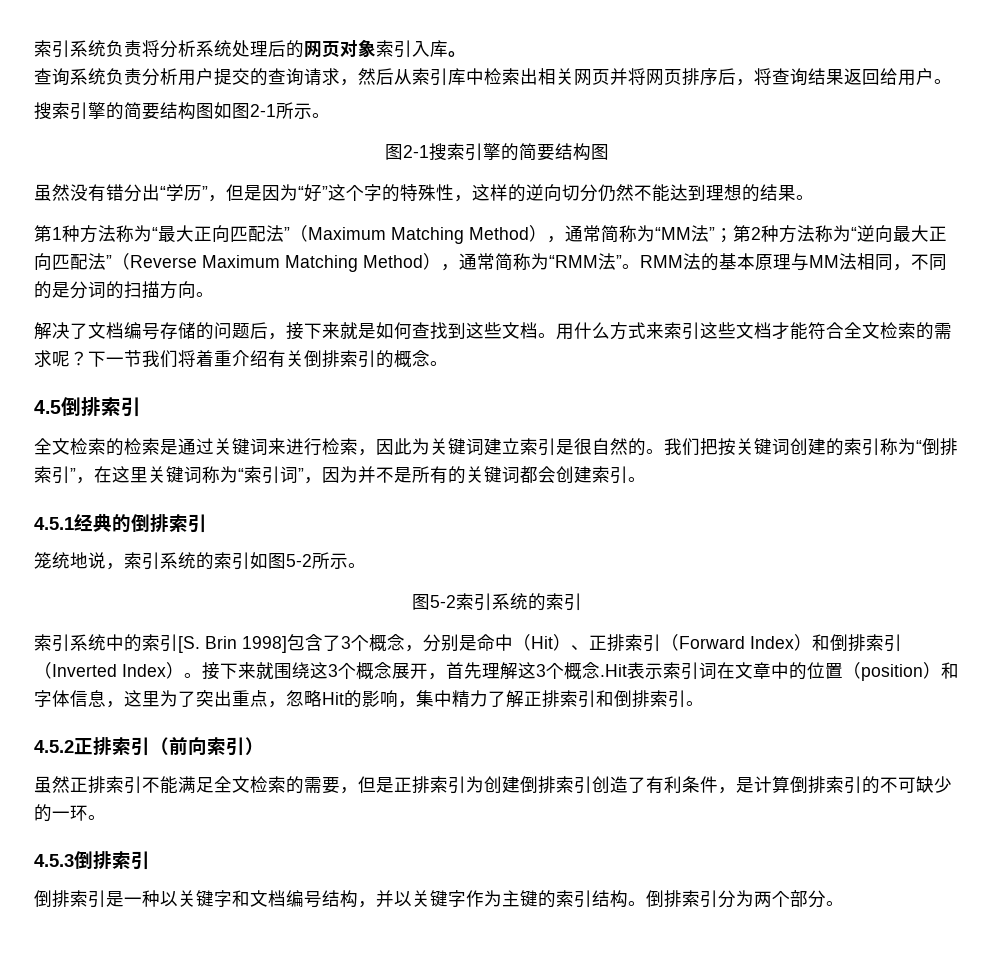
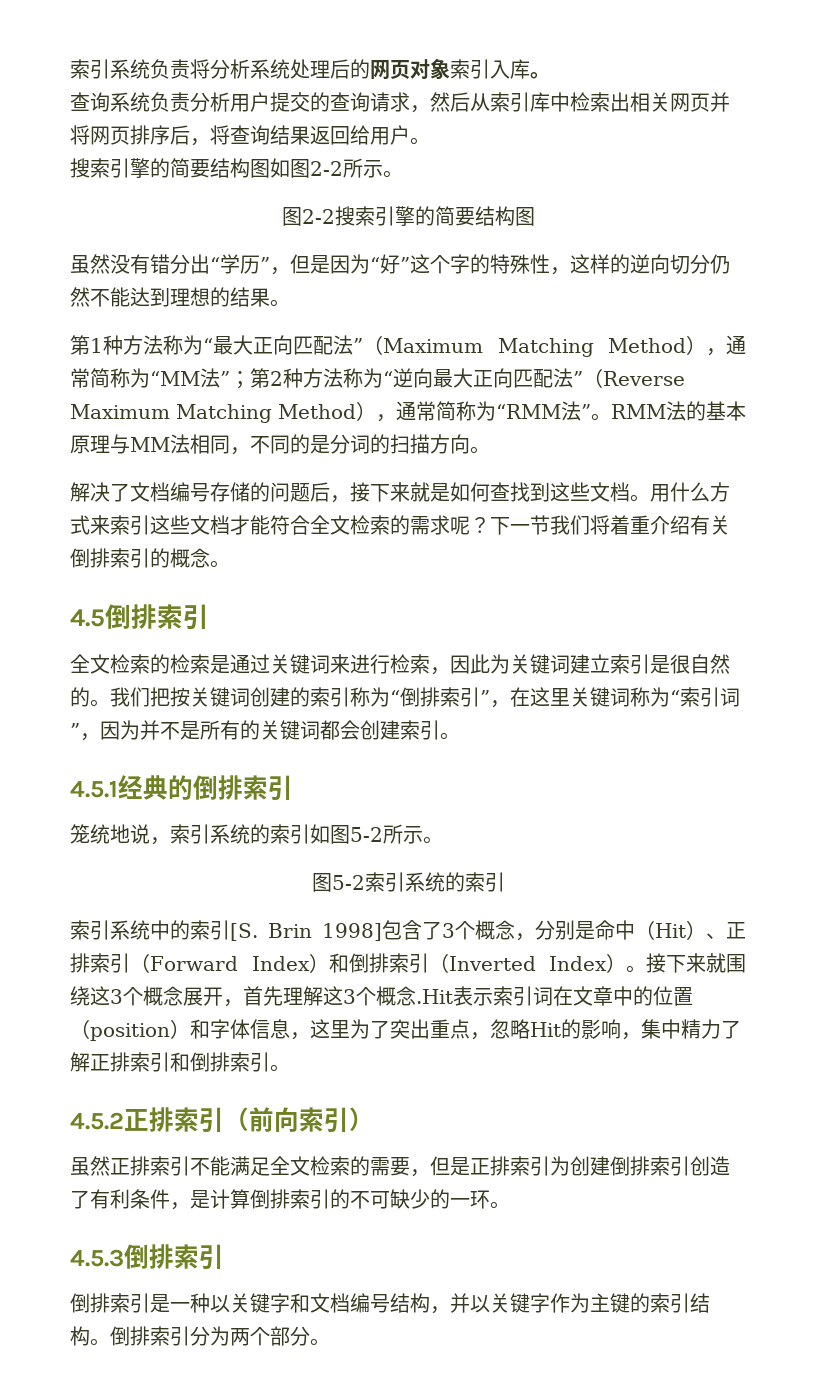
- 搜索引擎的简要结构图如图2-1所示。
- 图2-1搜索引擎的简要结构图
+ 搜索引擎的简要结构图如图2-2所示。
+ 图2-2搜索引擎的简要结构图

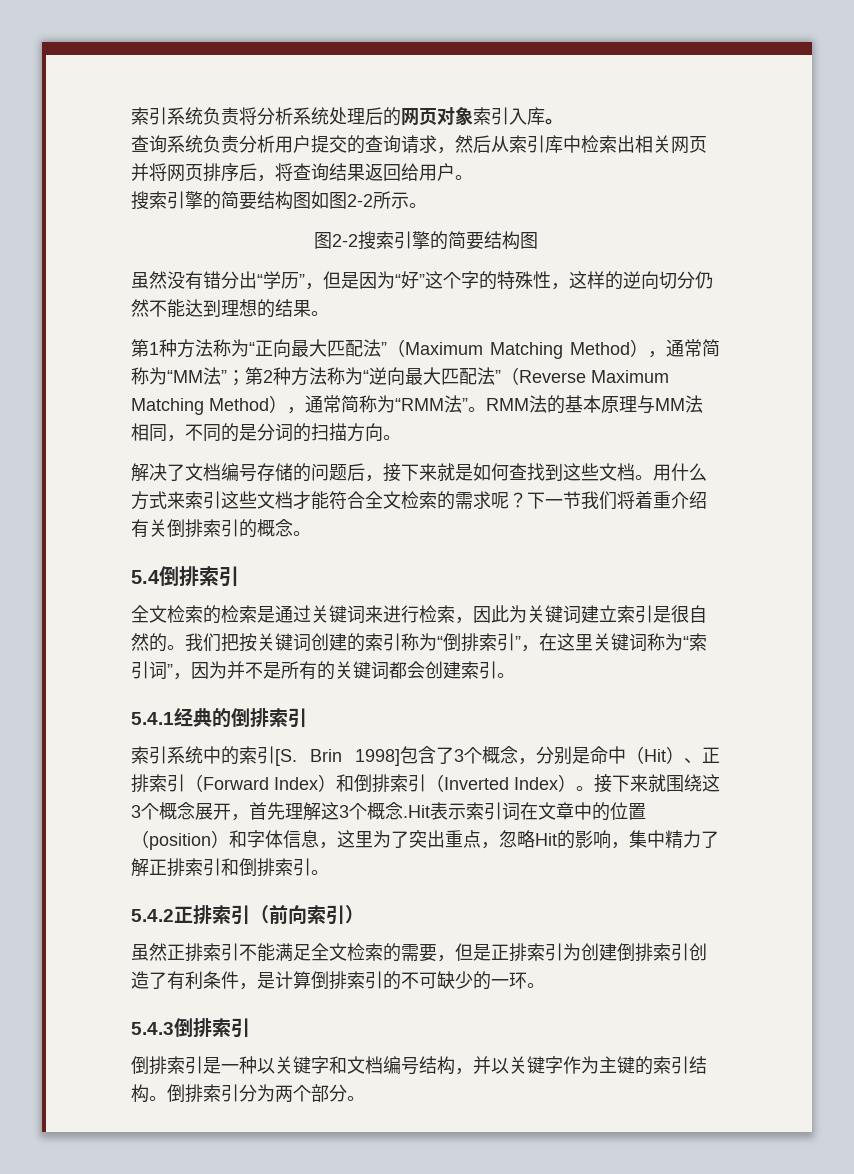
- 第1种方法称为“最大正向匹配法”（Maximum Matching Method），通常简称为“MM法”；第2种方法称为“逆向最大正向匹配法”（Reverse Maximum Matching Method），通常简称为“RMM法”。
+ 第1种方法称为“正向最大匹配法”（Maximum Matching Method），通常简称为“MM法”；第2种方法称为“逆向最大匹配法”（Reverse Maximum Matching Method），通常简称为“RMM法”。
- 4.5倒排索引
+ 5.4倒排索引
- 4.5.1经典的倒排索引
+ 5.4.1经典的倒排索引
- 笼统地说，索引系统的索引如图5-2所示。
- 图5-2索引系统的索引
- 4.5.2正排索引（前向索引）
+ 5.4.2正排索引（前向索引）
- 4.5.3倒排索引
+ 5.4.3倒排索引

